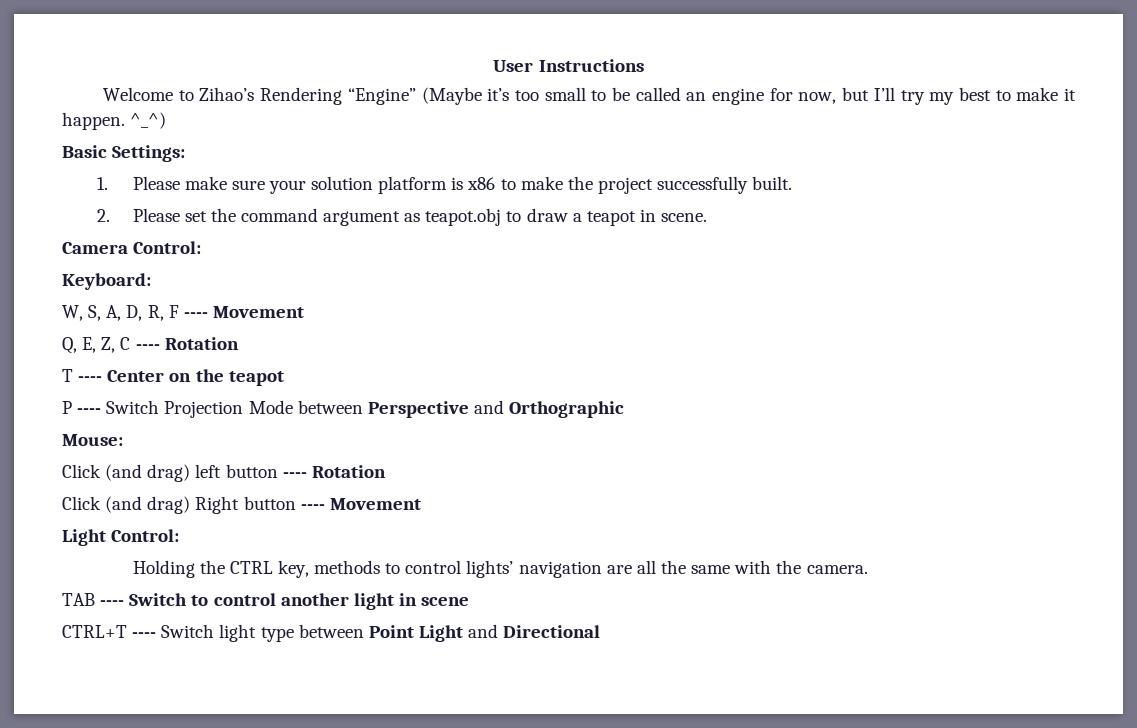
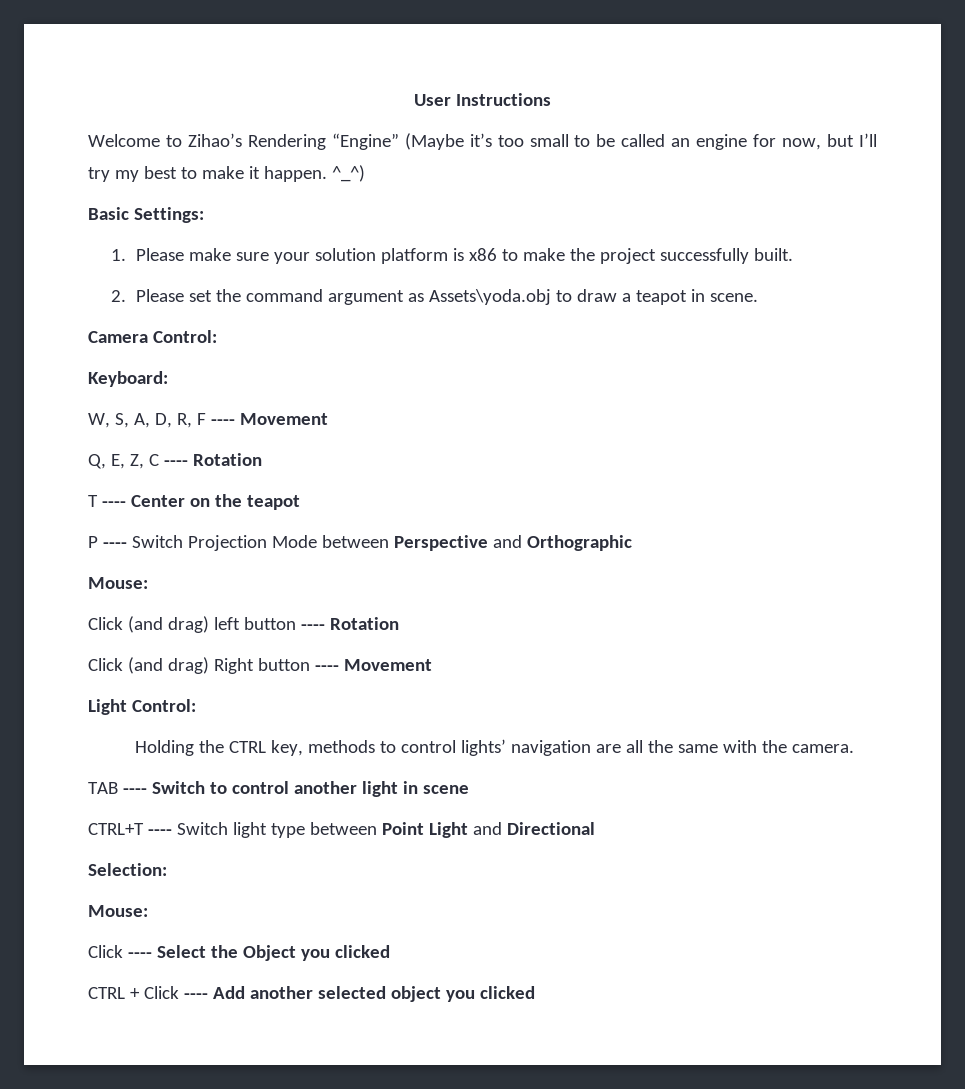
- 2. Please set the command argument as teapot.obj to draw a teapot in scene.
+ 2. Please set the command argument as Assets\yoda.obj to draw a teapot in scene.
+ Selection:
+ Mouse:
+ Click ---- Select the Object you clicked
+ CTRL + Click ---- Add another selected object you clicked

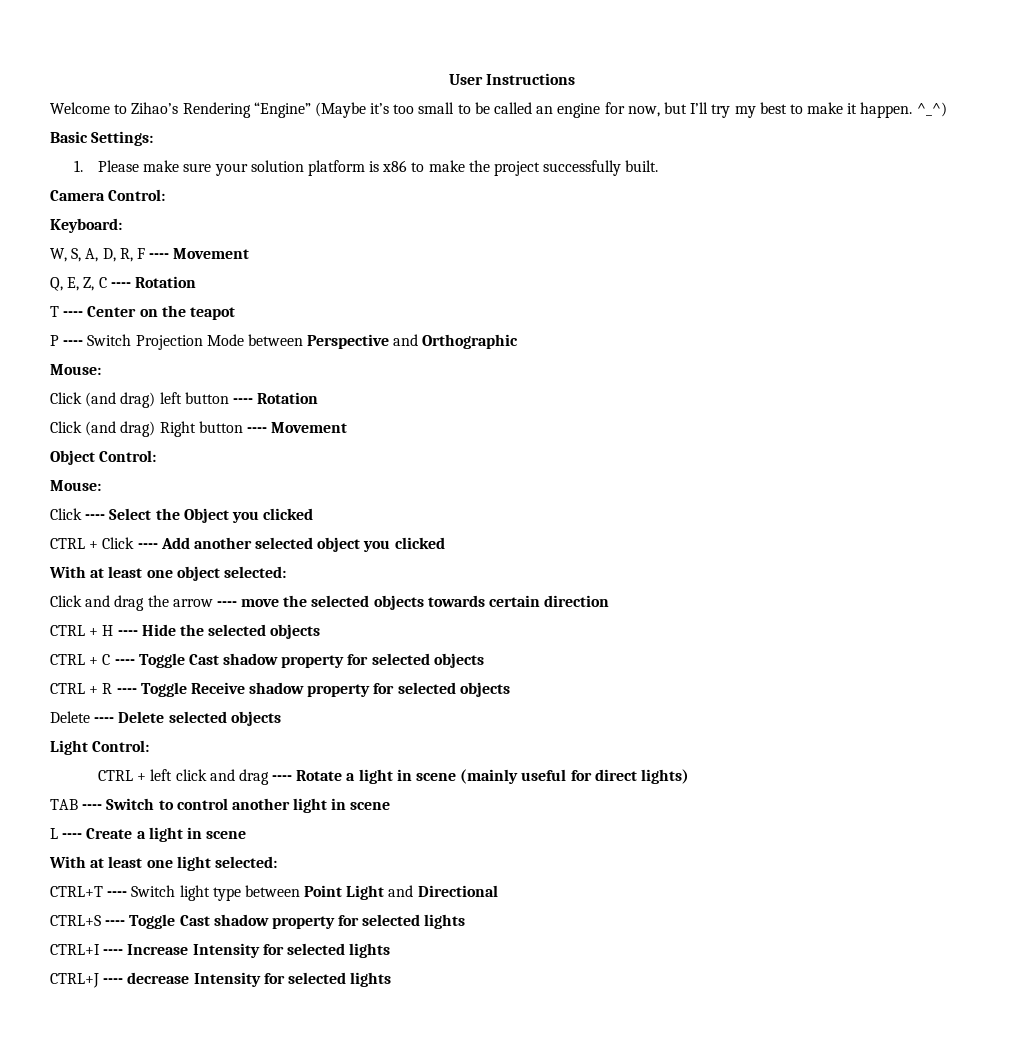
- 2. Please set the command argument as Assets\yoda.obj to draw a teapot in scene.
- Light Control:
- Holding the CTRL key, methods to control lights’ navigation are all the same with the camera.
- TAB ---- Switch to control another light in scene
- CTRL+T ---- Switch light type between Point Light and Directional
- Selection:
+ Object Control:
+ With at least one object selected:
+ Click and drag the arrow ---- move the selected objects towards certain direction
+ CTRL + H ---- Hide the selected objects
+ CTRL + C ---- Toggle Cast shadow property for selected objects
+ CTRL + R ---- Toggle Receive shadow property for selected objects
+ Delete ---- Delete selected objects
+ Light Control:
+ CTRL + left click and drag ---- Rotate a light in scene (mainly useful for direct lights)
+ TAB ---- Switch to control another light in scene
+ L ---- Create a light in scene
+ With at least one light selected:
+ CTRL+T ---- Switch light type between Point Light and Directional
+ CTRL+S ---- Toggle Cast shadow property for selected lights
+ CTRL+I ---- Increase Intensity for selected lights
+ CTRL+J ---- decrease Intensity for selected lights

